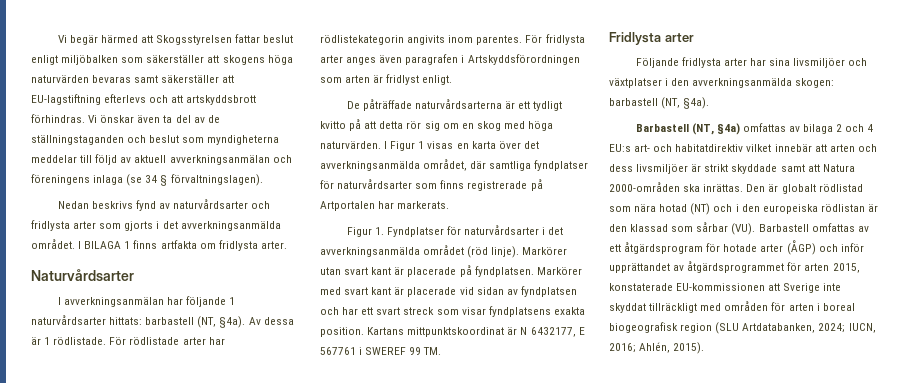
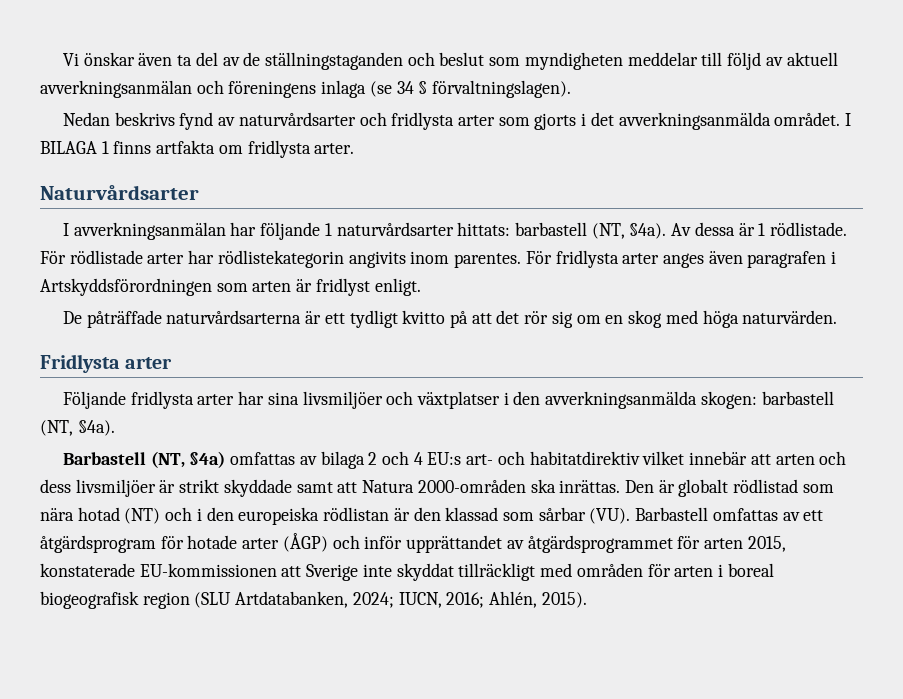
- Vi begär härmed att Skogsstyrelsen fattar beslut enligt miljöbalken som säkerställer att skogens höga naturvärden bevaras samt säkerställer att EU-lagstiftning efterlevs och att artskyddsbrott förhindras. Vi önskar även ta del av de ställningstaganden och beslut som myndigheterna meddelar till följd av aktuell avverkningsanmälan och föreningens inlaga (se 34 § förvaltningslagen).
+ Vi önskar även ta del av de ställningstaganden och beslut som myndigheten meddelar till följd av aktuell avverkningsanmälan och föreningens inlaga (se 34 § förvaltningslagen).
- De påträffade naturvårdsarterna är ett tydligt kvitto på att detta rör sig om en skog med höga naturvärden. I Figur 1 visas en karta över det avverkningsanmälda området, där samtliga fyndplatser för naturvårdsarter som finns registrerade på Artportalen har markerats.
- Figur 1. Fyndplatser för naturvårdsarter i det avverkningsanmälda området (röd linje). Markörer utan svart kant är placerade på fyndplatsen. Markörer med svart kant är placerade vid sidan av fyndplatsen och har ett svart streck som visar fyndplatsens exakta position. Kartans mittpunktskoordinat är N 6432177, E 567761 i SWEREF 99 TM.
+ De påträffade naturvårdsarterna är ett tydligt kvitto på att det rör sig om en skog med höga naturvärden.

